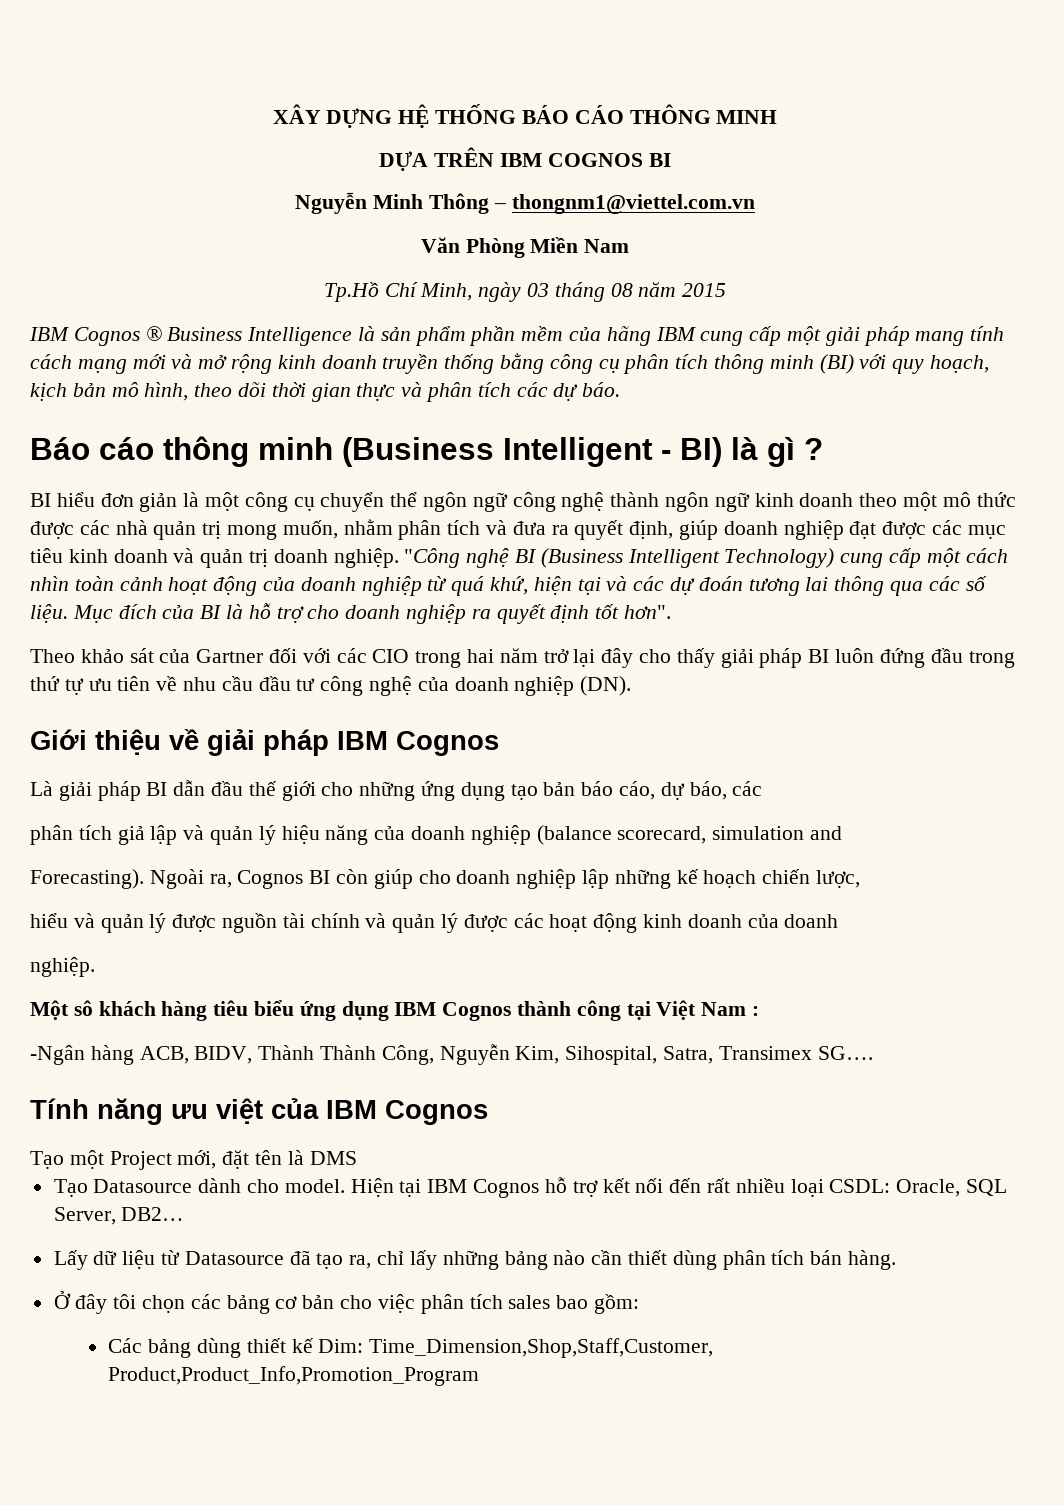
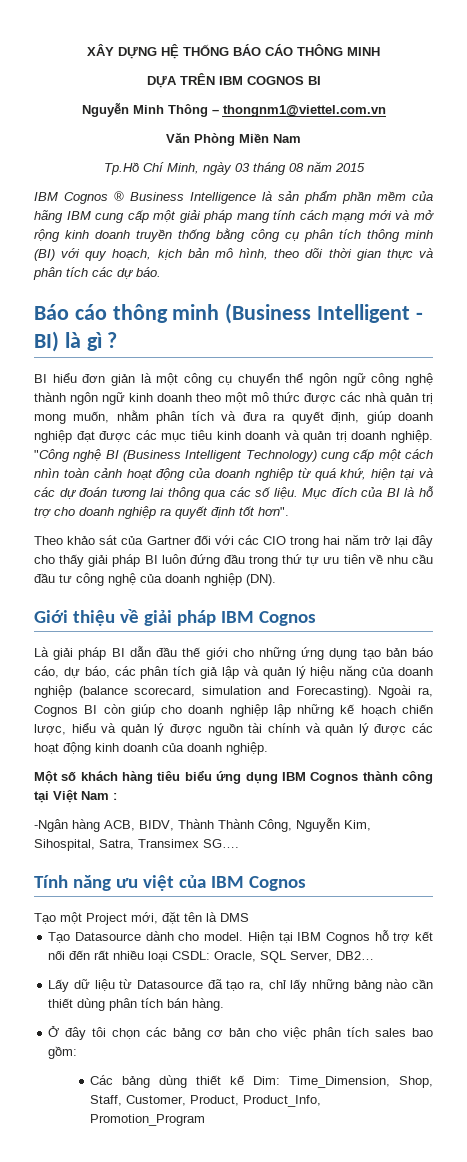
- Là giải pháp BI dẫn đầu thế giới cho những ứng dụng tạo bản báo cáo, dự báo, các
- phân tích giả lập và quản lý hiệu năng của doanh nghiệp (balance scorecard, simulation and
- Forecasting).
+ Là giải pháp BI dẫn đầu thế giới cho những ứng dụng tạo bản báo cáo, dự báo, các phân tích giả lập và quản lý hiệu năng của doanh nghiệp (balance scorecard, simulation and Forecasting).
- Ngoài ra, Cognos BI còn giúp cho doanh nghiệp lập những kế hoạch chiến lược,
- hiểu và quản lý được nguồn tài chính và quản lý được các hoạt động kinh doanh của doanh
- nghiệp.
+ Ngoài ra, Cognos BI còn giúp cho doanh nghiệp lập những kế hoạch chiến lược, hiểu và quản lý được nguồn tài chính và quản lý được các hoạt động kinh doanh của doanh nghiệp.
- Một sô khách hàng tiêu biểu ứng dụng IBM Cognos thành công tại Việt Nam :
+ Một số khách hàng tiêu biểu ứng dụng IBM Cognos thành công tại Việt Nam :
- Các bảng dùng thiết kế Dim: Time_Dimension,Shop,Staff,Customer, Product,Product_Info,Promotion_Program
+ Các bảng dùng thiết kế Dim: Time_Dimension, Shop, Staff, Customer, Product, Product_Info, Promotion_Program

